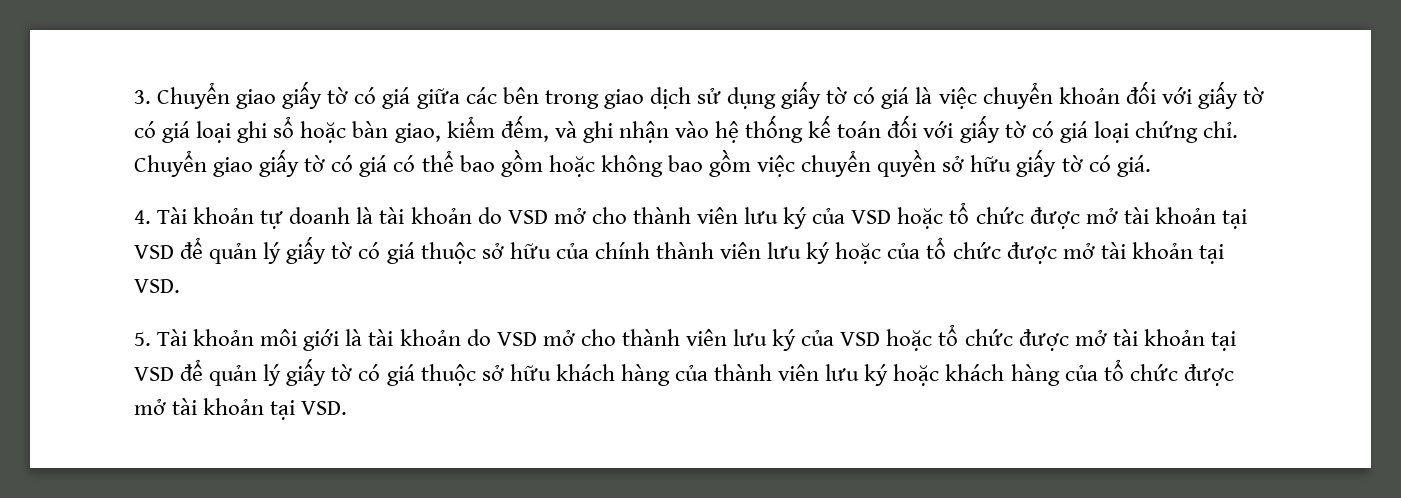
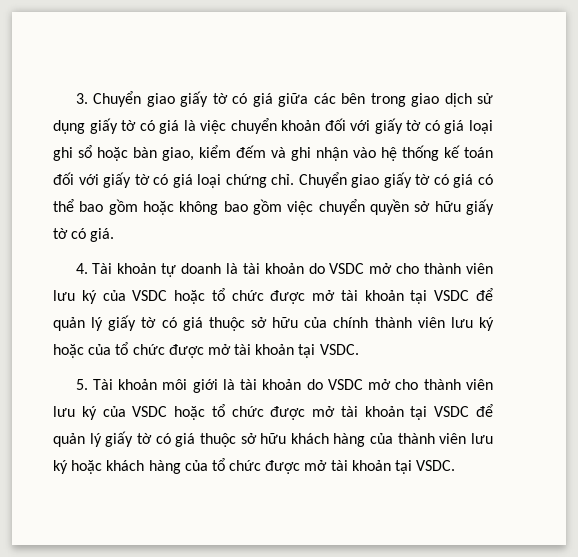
- 3. Chuyển giao giấy tờ có giá giữa các bên trong giao dịch sử dụng giấy tờ có giá là việc chuyển khoản đối với giấy tờ có giá loại ghi sổ hoặc bàn giao, kiểm đếm, và ghi nhận vào hệ thống kế toán đối với giấy tờ có giá loại chứng chỉ.
+ 3. Chuyển giao giấy tờ có giá giữa các bên trong giao dịch sử dụng giấy tờ có giá là việc chuyển khoản đối với giấy tờ có giá loại ghi sổ hoặc bàn giao, kiểm đếm và ghi nhận vào hệ thống kế toán đối với giấy tờ có giá loại chứng chỉ.
- 4. Tài khoản tự doanh là tài khoản do VSD mở cho thành viên lưu ký của VSD hoặc tổ chức được mở tài khoản tại VSD để quản lý giấy tờ có giá thuộc sở hữu của chính thành viên lưu ký hoặc của tổ chức được mở tài khoản tại VSD.
+ 4. Tài khoản tự doanh là tài khoản do VSDC mở cho thành viên lưu ký của VSDC hoặc tổ chức được mở tài khoản tại VSDC để quản lý giấy tờ có giá thuộc sở hữu của chính thành viên lưu ký hoặc của tổ chức được mở tài khoản tại VSDC.
- 5. Tài khoản môi giới là tài khoản do VSD mở cho thành viên lưu ký của VSD hoặc tổ chức được mở tài khoản tại VSD để quản lý giấy tờ có giá thuộc sở hữu khách hàng của thành viên lưu ký hoặc khách hàng của tổ chức được mở tài khoản tại VSD.
+ 5. Tài khoản môi giới là tài khoản do VSDC mở cho thành viên lưu ký của VSDC hoặc tổ chức được mở tài khoản tại VSDC để quản lý giấy tờ có giá thuộc sở hữu khách hàng của thành viên lưu ký hoặc khách hàng của tổ chức được mở tài khoản tại VSDC.

